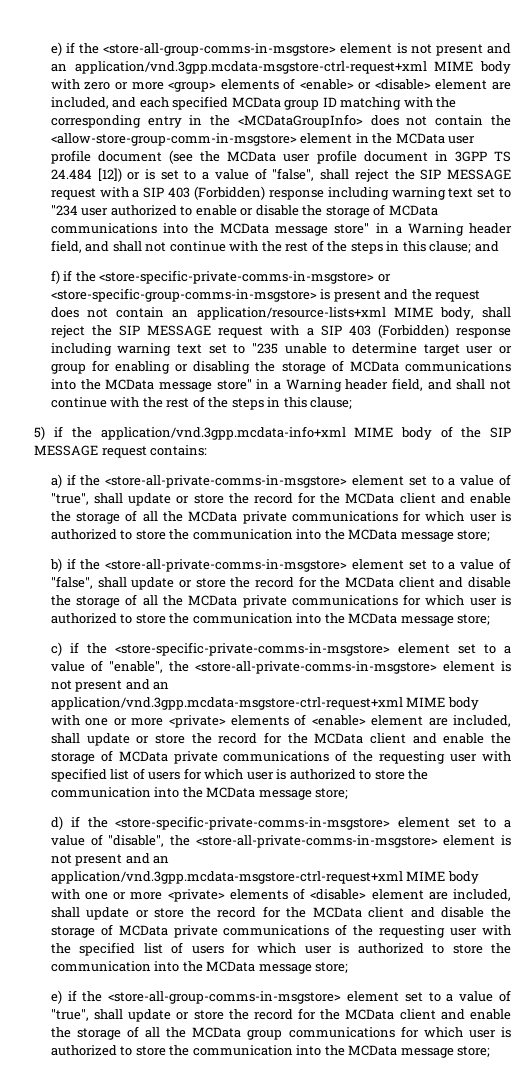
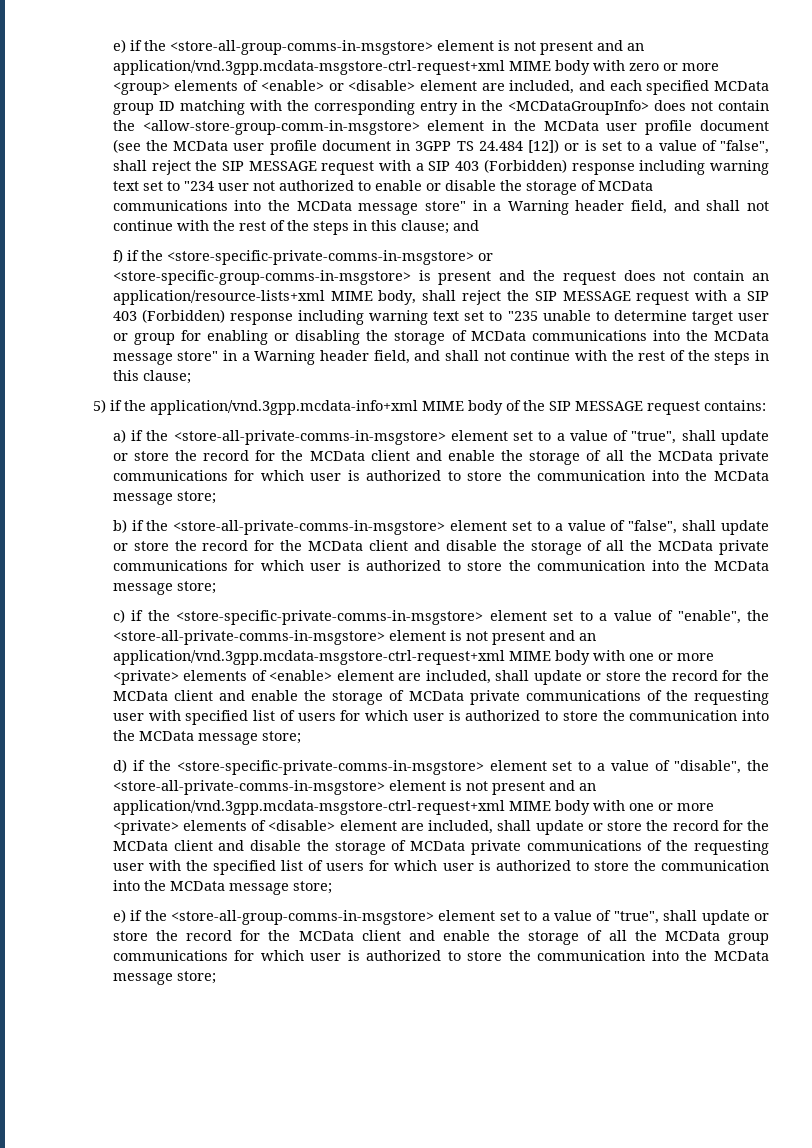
- e) if the <store-all-group-comms-in-msgstore> element is not present and an application/vnd.3gpp.mcdata-msgstore-ctrl-request+xml MIME body with zero or more <group> elements of <enable> or <disable> element are included, and each specified MCData group ID matching with the corresponding entry in the <MCDataGroupInfo> does not contain the <allow-store-group-comm-in-msgstore> element in the MCData user profile document (see the MCData user profile document in 3GPP TS 24.484 [12]) or is set to a value of "false", shall reject the SIP MESSAGE request with a SIP 403 (Forbidden) response including warning text set to "234 user authorized to enable or disable the storage of MCData communications into the MCData message store" in a Warning header field, and shall not continue with the rest of the steps in this clause;
+ e) if the <store-all-group-comms-in-msgstore> element is not present and an application/vnd.3gpp.mcdata-msgstore-ctrl-request+xml MIME body with zero or more <group> elements of <enable> or <disable> element are included, and each specified MCData group ID matching with the corresponding entry in the <MCDataGroupInfo> does not contain the <allow-store-group-comm-in-msgstore> element in the MCData user profile document (see the MCData user profile document in 3GPP TS 24.484 [12]) or is set to a value of "false", shall reject the SIP MESSAGE request with a SIP 403 (Forbidden) response including warning text set to "234 user not authorized to enable or disable the storage of MCData communications into the MCData message store" in a Warning header field, and shall not continue with the rest of the steps in this clause;

